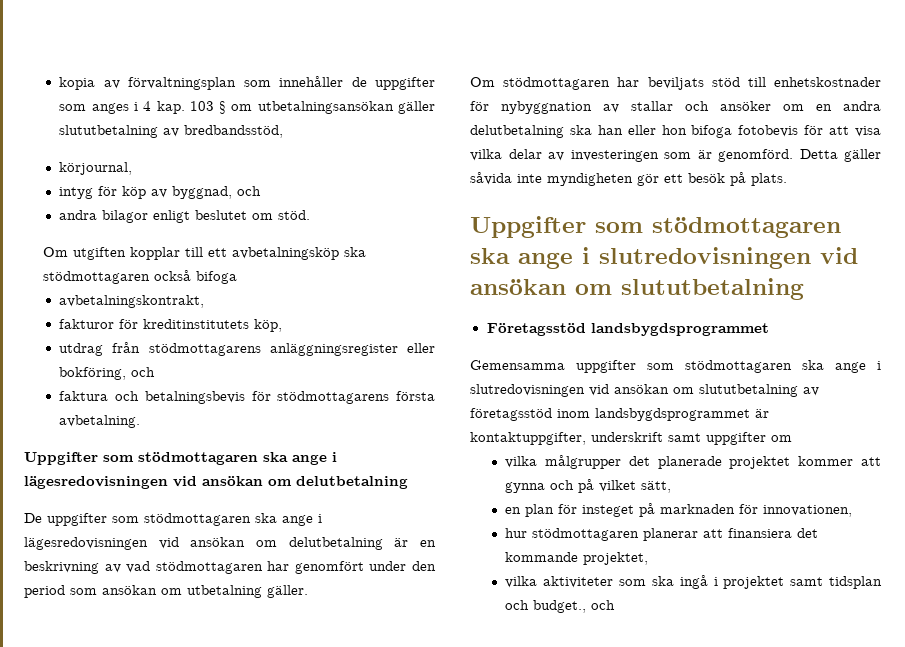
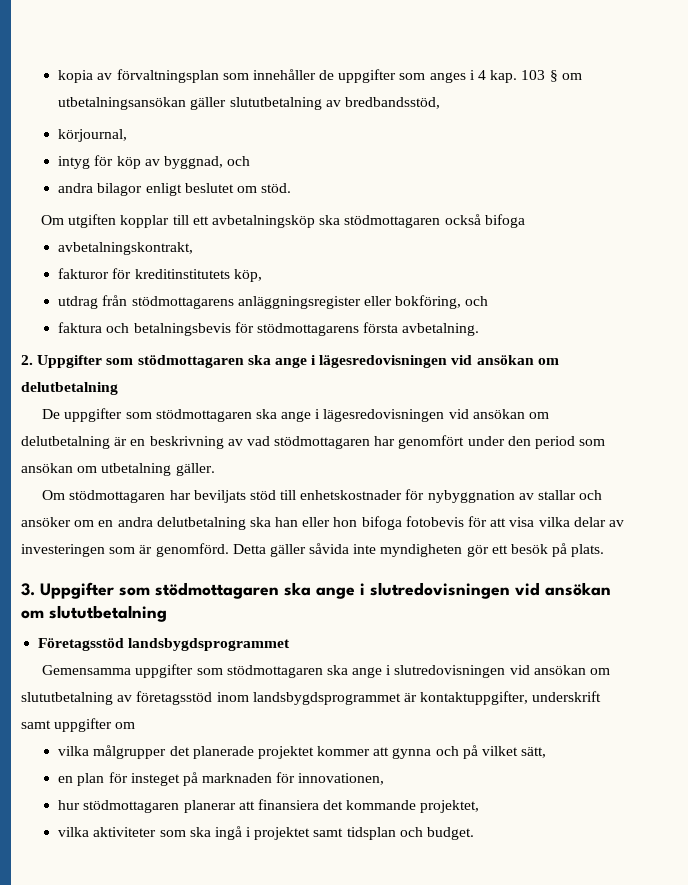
- Uppgifter som stödmottagaren ska ange i lägesredovisningen vid ansökan om delutbetalning
+ 2. Uppgifter som stödmottagaren ska ange i lägesredovisningen vid ansökan om delutbetalning
- Uppgifter som stödmottagaren ska ange i slutredovisningen vid ansökan om slututbetalning
+ 3. Uppgifter som stödmottagaren ska ange i slutredovisningen vid ansökan om slututbetalning
- vilka aktiviteter som ska ingå i projektet samt tidsplan och budget., och
+ vilka aktiviteter som ska ingå i projektet samt tidsplan och budget.

